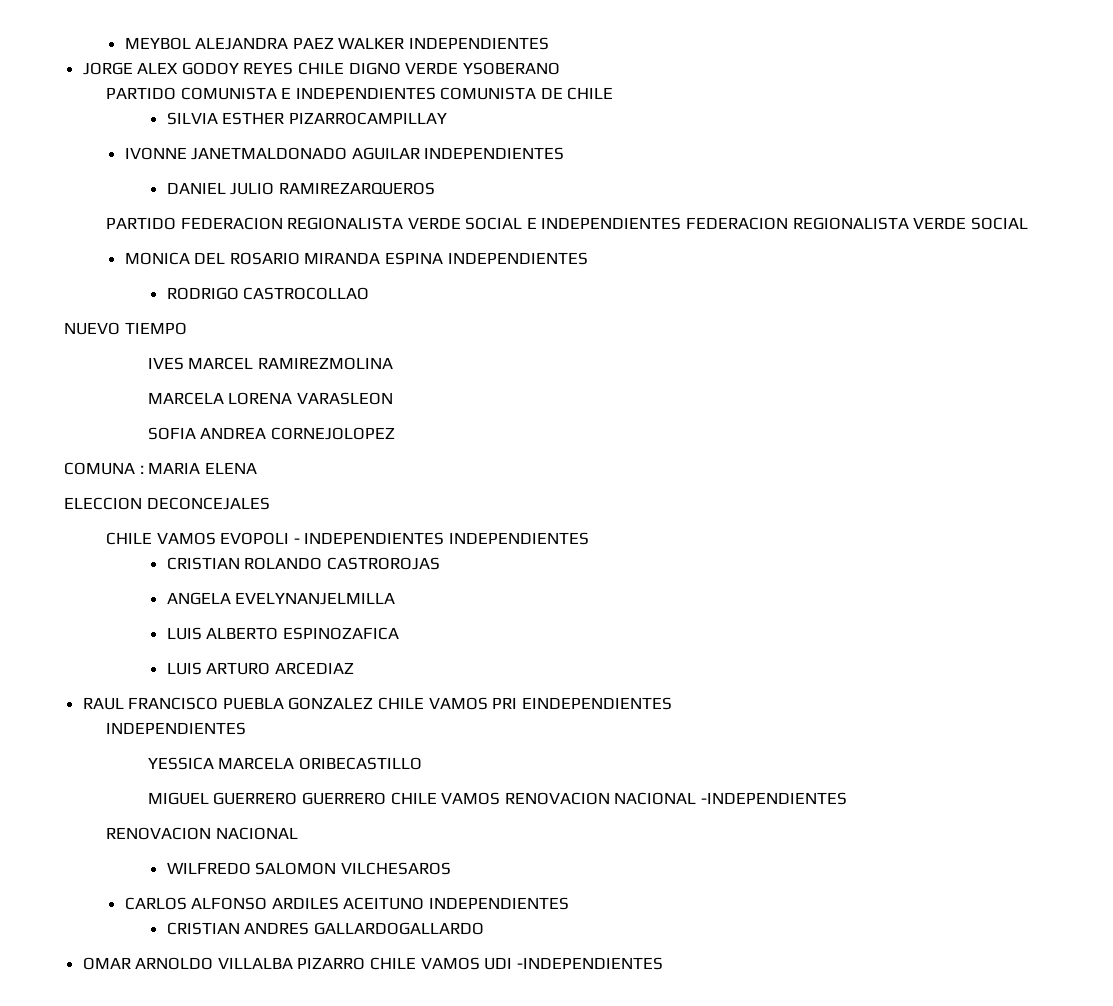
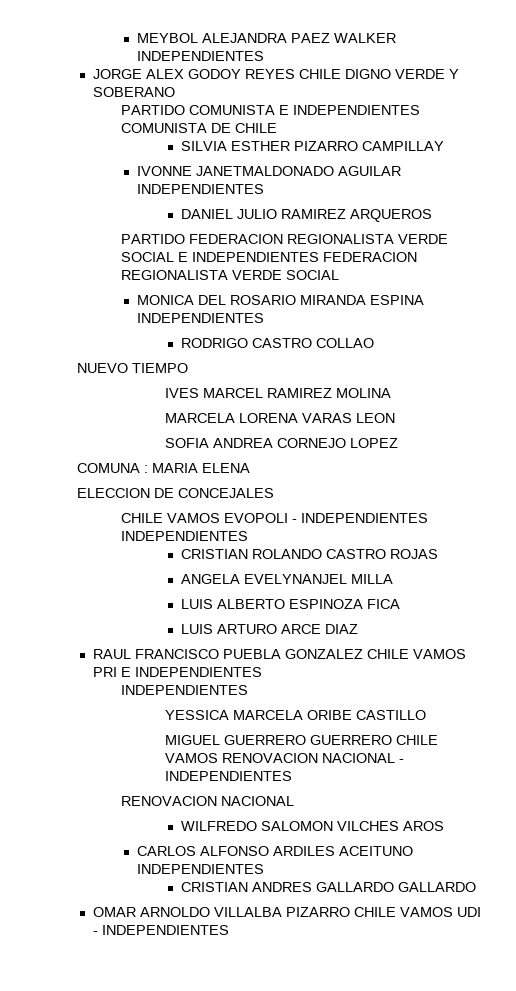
- JORGE ALEX GODOY REYES CHILE DIGNO VERDE YSOBERANO
+ JORGE ALEX GODOY REYES CHILE DIGNO VERDE Y SOBERANO
- SILVIA ESTHER PIZARROCAMPILLAY
+ SILVIA ESTHER PIZARRO CAMPILLAY
- DANIEL JULIO RAMIREZARQUEROS
+ DANIEL JULIO RAMIREZ ARQUEROS
- RODRIGO CASTROCOLLAO
+ RODRIGO CASTRO COLLAO
- IVES MARCEL RAMIREZMOLINA
+ IVES MARCEL RAMIREZ MOLINA
- MARCELA LORENA VARASLEON
+ MARCELA LORENA VARAS LEON
- SOFIA ANDREA CORNEJOLOPEZ
+ SOFIA ANDREA CORNEJO LOPEZ
- ELECCION DECONCEJALES
+ ELECCION DE CONCEJALES
- CRISTIAN ROLANDO CASTROROJAS
+ CRISTIAN ROLANDO CASTRO ROJAS
- ANGELA EVELYNANJELMILLA
+ ANGELA EVELYNANJEL MILLA
- LUIS ALBERTO ESPINOZAFICA
+ LUIS ALBERTO ESPINOZA FICA
- LUIS ARTURO ARCEDIAZ
+ LUIS ARTURO ARCE DIAZ
- RAUL FRANCISCO PUEBLA GONZALEZ CHILE VAMOS PRI EINDEPENDIENTES
+ RAUL FRANCISCO PUEBLA GONZALEZ CHILE VAMOS PRI E INDEPENDIENTES
- YESSICA MARCELA ORIBECASTILLO
+ YESSICA MARCELA ORIBE CASTILLO
- MIGUEL GUERRERO GUERRERO CHILE VAMOS RENOVACION NACIONAL -INDEPENDIENTES
+ MIGUEL GUERRERO GUERRERO CHILE VAMOS RENOVACION NACIONAL - INDEPENDIENTES
- WILFREDO SALOMON VILCHESAROS
+ WILFREDO SALOMON VILCHES AROS
- CRISTIAN ANDRES GALLARDOGALLARDO
+ CRISTIAN ANDRES GALLARDO GALLARDO
- OMAR ARNOLDO VILLALBA PIZARRO CHILE VAMOS UDI -INDEPENDIENTES
+ OMAR ARNOLDO VILLALBA PIZARRO CHILE VAMOS UDI - INDEPENDIENTES

